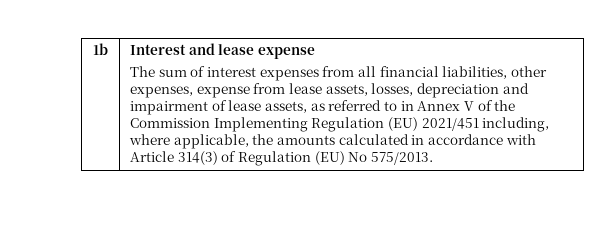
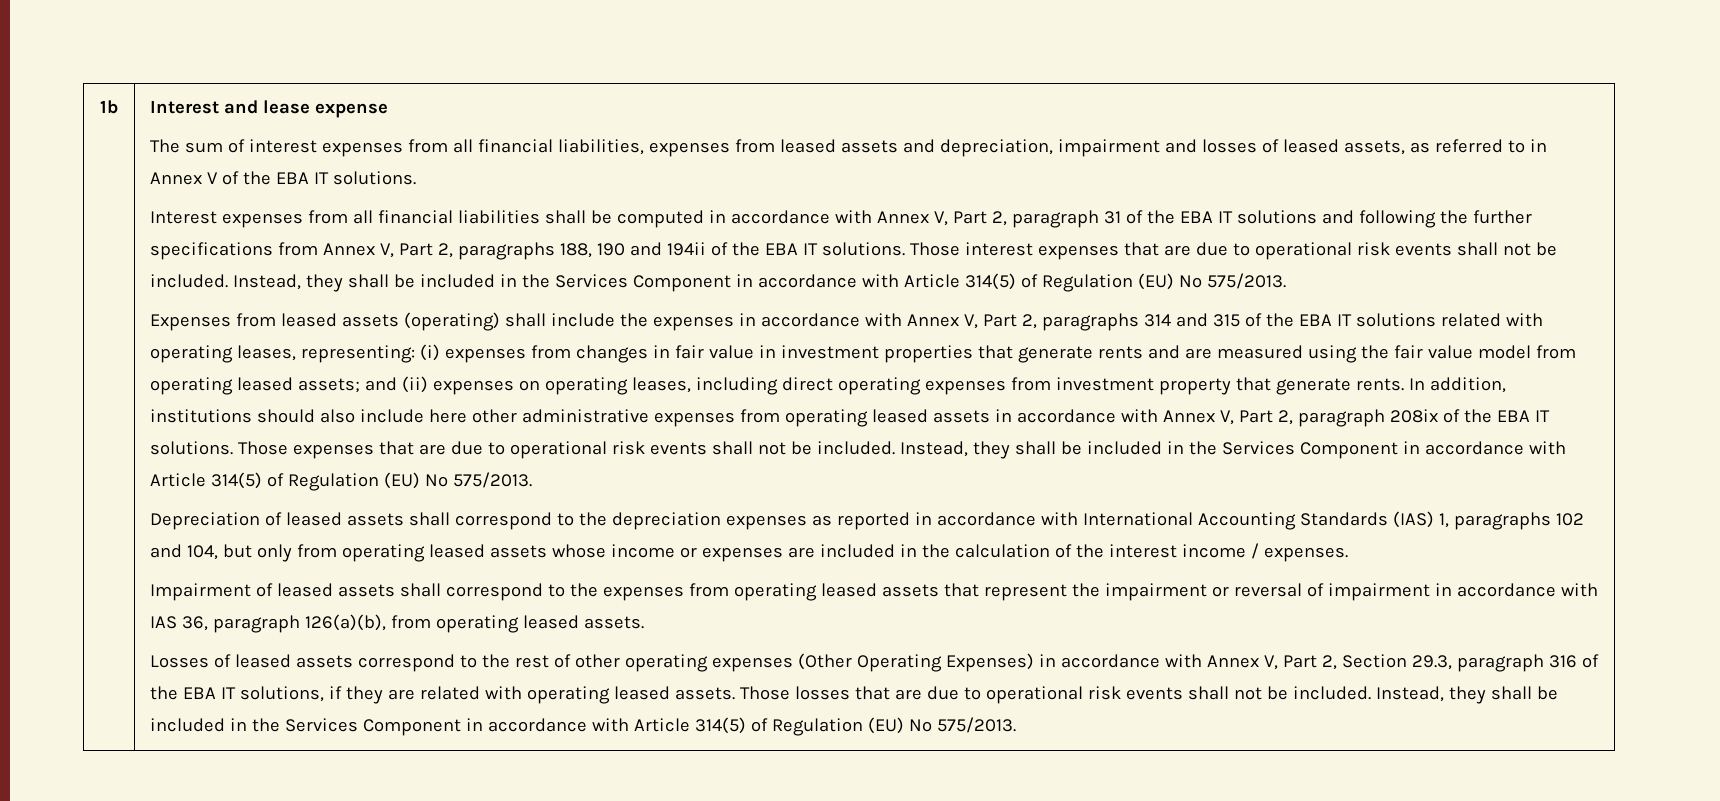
- The sum of interest expenses from all financial liabilities, other expenses, expense from lease assets, losses, depreciation and impairment of lease assets, as referred to in Annex V of the Commission Implementing Regulation (EU) 2021/451 including, where applicable, the amounts calculated in accordance with Article 314(3) of Regulation (EU) No 575/2013.
+ The sum of interest expenses from all financial liabilities, expenses from leased assets and depreciation, impairment and losses of leased assets, as referred to in Annex V of the EBA IT solutions.
+ Interest expenses from all financial liabilities shall be computed in accordance with Annex V, Part 2, paragraph 31 of the EBA IT solutions and following the further specifications from Annex V, Part 2, paragraphs 188, 190 and 194ii of the EBA IT solutions. Those interest expenses that are due to operational risk events shall not be included. Instead, they shall be included in the Services Component in accordance with Article 314(5) of Regulation (EU) No 575/2013.
+ Expenses from leased assets (operating) shall include the expenses in accordance with Annex V, Part 2, paragraphs 314 and 315 of the EBA IT solutions related with operating leases, representing: (i) expenses from changes in fair value in investment properties that generate rents and are measured using the fair value model from operating leased assets; and (ii) expenses on operating leases, including direct operating expenses from investment property that generate rents. In addition, institutions should also include here other administrative expenses from operating leased assets in accordance with Annex V, Part 2, paragraph 208ix of the EBA IT solutions. Those expenses that are due to operational risk events shall not be included. Instead, they shall be included in the Services Component in accordance with Article 314(5) of Regulation (EU) No 575/2013.
+ Depreciation of leased assets shall correspond to the depreciation expenses as reported in accordance with International Accounting Standards (IAS) 1, paragraphs 102 and 104, but only from operating leased assets whose income or expenses are included in the calculation of the interest income / expenses.
+ Impairment of leased assets shall correspond to the expenses from operating leased assets that represent the impairment or reversal of impairment in accordance with IAS 36, paragraph 126(a)(b), from operating leased assets.
+ Losses of leased assets correspond to the rest of other operating expenses (Other Operating Expenses) in accordance with Annex V, Part 2, Section 29.3, paragraph 316 of the EBA IT solutions, if they are related with operating leased assets. Those losses that are due to operational risk events shall not be included. Instead, they shall be included in the Services Component in accordance with Article 314(5) of Regulation (EU) No 575/2013.

